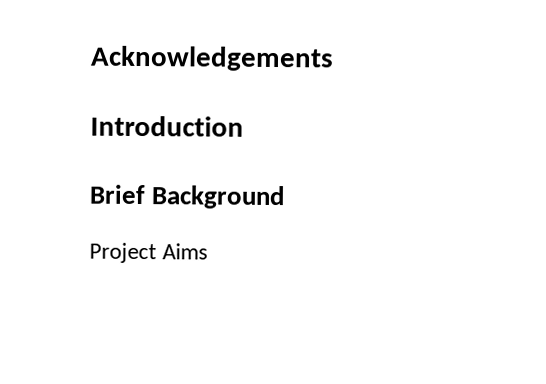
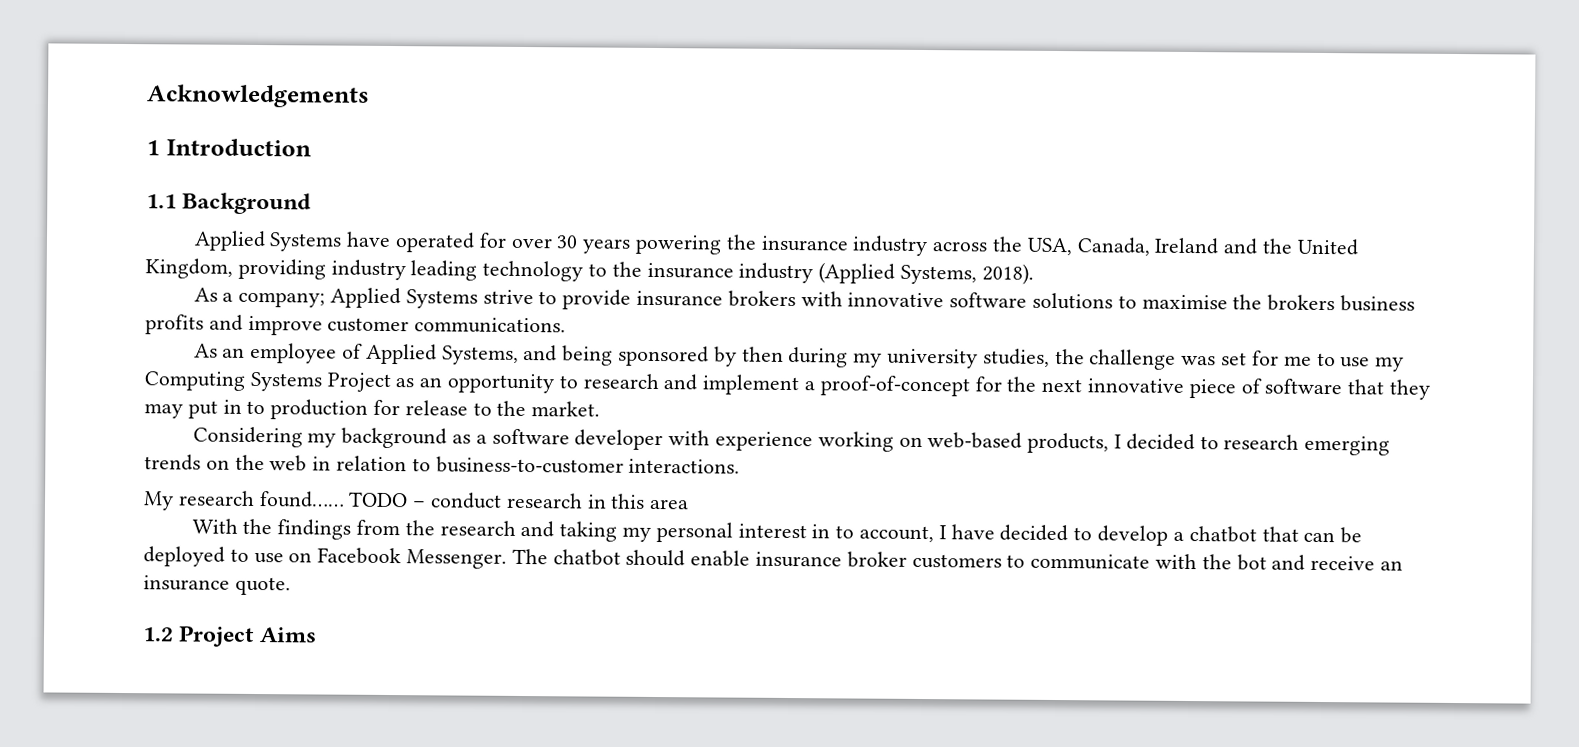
- Introduction
+ 1 Introduction
- Brief Background
+ 1.1 Background
- Project Aims
+ Applied Systems have operated for over 30 years powering the insurance industry across the USA, Canada, Ireland and the United Kingdom, providing industry leading technology to the insurance industry (Applied Systems, 2018).
+ As a company; Applied Systems strive to provide insurance brokers with innovative software solutions to maximise the brokers business profits and improve customer communications.
+ As an employee of Applied Systems, and being sponsored by then during my university studies, the challenge was set for me to use my Computing Systems Project as an opportunity to research and implement a proof-of-concept for the next innovative piece of software that they may put in to production for release to the market.
+ Considering my background as a software developer with experience working on web-based products, I decided to research emerging trends on the web in relation to business-to-customer interactions.
+ My research found…… TODO – conduct research in this area
+ With the findings from the research and taking my personal interest in to account, I have decided to develop a chatbot that can be deployed to use on Facebook Messenger. The chatbot should enable insurance broker customers to communicate with the bot and receive an insurance quote.
+ 1.2 Project Aims

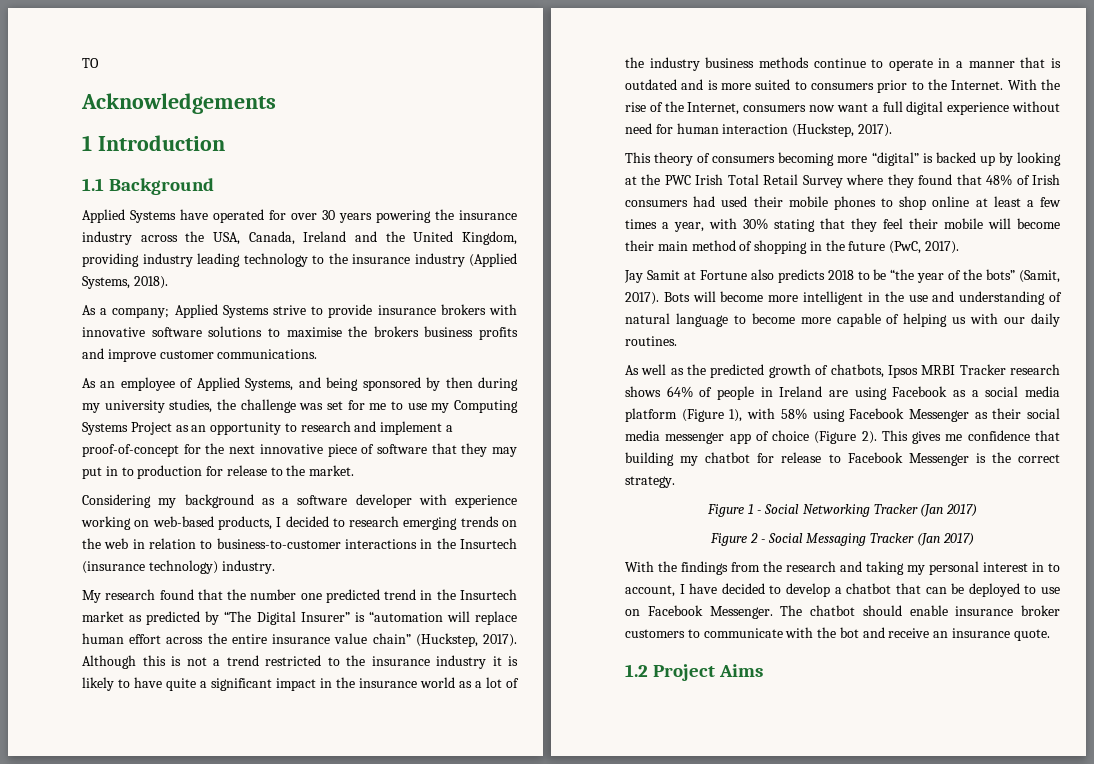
+ TO
- Considering my background as a software developer with experience working on web-based products, I decided to research emerging trends on the web in relation to business-to-customer interactions.
- My research found…… TODO – conduct research in this area
+ Considering my background as a software developer with experience working on web-based products, I decided to research emerging trends on the web in relation to business-to-customer interactions in the Insurtech (insurance technology) industry.
+ My research found that the number one predicted trend in the Insurtech market as predicted by “The Digital Insurer” is “automation will replace human effort across the entire insurance value chain” (Huckstep, 2017). Although this is not a trend restricted to the insurance industry it is likely to have quite a significant impact in the insurance world as a lot of the industry business methods continue to operate in a manner that is outdated and is more suited to consumers prior to the Internet. With the rise of the Internet, consumers now want a full digital experience without need for human interaction (Huckstep, 2017).
+ This theory of consumers becoming more “digital” is backed up by looking at the PWC Irish Total Retail Survey where they found that 48% of Irish consumers had used their mobile phones to shop online at least a few times a year, with 30% stating that they feel their mobile will become their main method of shopping in the future (PwC, 2017).
+ Jay Samit at Fortune also predicts 2018 to be “the year of the bots” (Samit, 2017). Bots will become more intelligent in the use and understanding of natural language to become more capable of helping us with our daily routines.
+ As well as the predicted growth of chatbots, Ipsos MRBI Tracker research shows 64% of people in Ireland are using Facebook as a social media platform (Figure 1), with 58% using Facebook Messenger as their social media messenger app of choice (Figure 2). This gives me confidence that building my chatbot for release to Facebook Messenger is the correct strategy.
+ Figure 1 - Social Networking Tracker (Jan 2017)
+ Figure 2 - Social Messaging Tracker (Jan 2017)

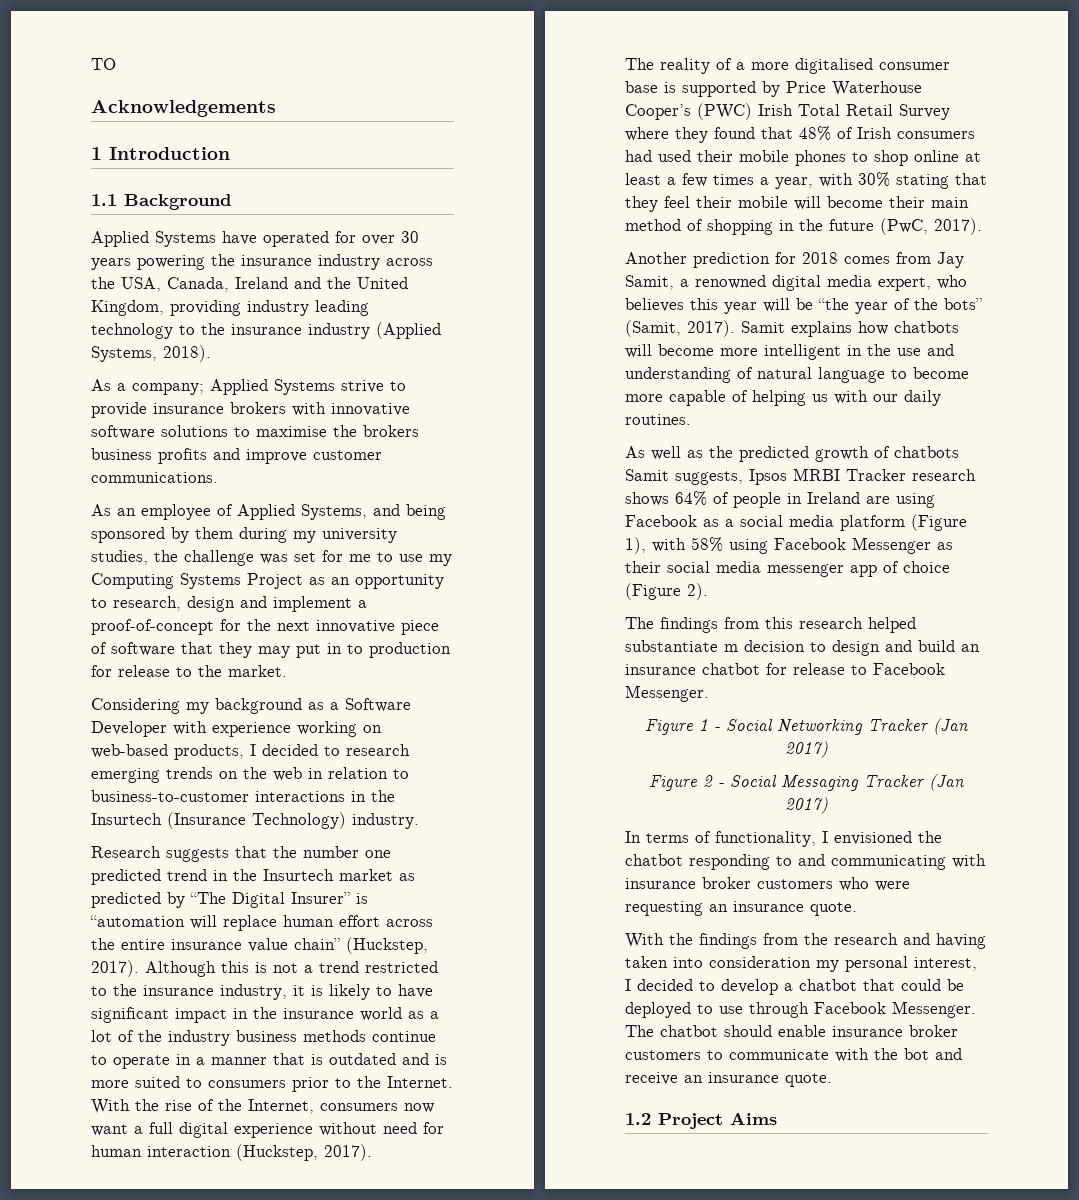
- As an employee of Applied Systems, and being sponsored by then during my university studies, the challenge was set for me to use my Computing Systems Project as an opportunity to research and implement a proof-of-concept for the next innovative piece of software that they may put in to production for release to the market.
+ As an employee of Applied Systems, and being sponsored by them during my university studies, the challenge was set for me to use my Computing Systems Project as an opportunity to research, design and implement a proof-of-concept for the next innovative piece of software that they may put in to production for release to the market.
- Considering my background as a software developer with experience working on web-based products, I decided to research emerging trends on the web in relation to business-to-customer interactions in the Insurtech (insurance technology) industry.
+ Considering my background as a Software Developer with experience working on web-based products, I decided to research emerging trends on the web in relation to business-to-customer interactions in the Insurtech (Insurance Technology) industry.
- My research found that the number one predicted trend in the Insurtech market as predicted by “The Digital Insurer” is “automation will replace human effort across the entire insurance value chain” (Huckstep, 2017).
+ Research suggests that the number one predicted trend in the Insurtech market as predicted by “The Digital Insurer” is “automation will replace human effort across the entire insurance value chain” (Huckstep, 2017).
- Although this is not a trend restricted to the insurance industry it is likely to have quite a significant impact in the insurance world as a lot of the industry business methods continue to operate in a manner that is outdated and is more suited to consumers prior to the Internet.
+ Although this is not a trend restricted to the insurance industry, it is likely to have significant impact in the insurance world as a lot of the industry business methods continue to operate in a manner that is outdated and is more suited to consumers prior to the Internet.
- This theory of consumers becoming more “digital” is backed up by looking at the PWC Irish Total Retail Survey where they found that 48% of Irish consumers had used their mobile phones to shop online at least a few times a year, with 30% stating that they feel their mobile will become their main method of shopping in the future (PwC, 2017).
+ The reality of a more digitalised consumer base is supported by Price Waterhouse Cooper’s (PWC) Irish Total Retail Survey where they found that 48% of Irish consumers had used their mobile phones to shop online at least a few times a year, with 30% stating that they feel their mobile will become their main method of shopping in the future (PwC, 2017).
- Jay Samit at Fortune also predicts 2018 to be “the year of the bots” (Samit, 2017).
+ Another prediction for 2018 comes from Jay Samit, a renowned digital media expert, who believes this year will be “the year of the bots” (Samit, 2017).
- Bots will become more intelligent in the use and understanding of natural language to become more capable of helping us with our daily routines.
+ Samit explains how chatbots will become more intelligent in the use and understanding of natural language to become more capable of helping us with our daily routines.
- As well as the predicted growth of chatbots, Ipsos MRBI Tracker research shows 64% of people in Ireland are using Facebook as a social media platform (Figure 1), with 58% using Facebook Messenger as their social media messenger app of choice (Figure 2). This gives me confidence that building my chatbot for release to Facebook Messenger is the correct strategy.
+ As well as the predicted growth of chatbots Samit suggests, Ipsos MRBI Tracker research shows 64% of people in Ireland are using Facebook as a social media platform (Figure 1), with 58% using Facebook Messenger as their social media messenger app of choice (Figure 2).
+ The findings from this research helped substantiate m decision to design and build an insurance chatbot for release to Facebook Messenger.
+ In terms of functionality, I envisioned the chatbot responding to and communicating with insurance broker customers who were requesting an insurance quote.
- With the findings from the research and taking my personal interest in to account, I have decided to develop a chatbot that can be deployed to use on Facebook Messenger.
+ With the findings from the research and having taken into consideration my personal interest, I decided to develop a chatbot that could be deployed to use through Facebook Messenger.

